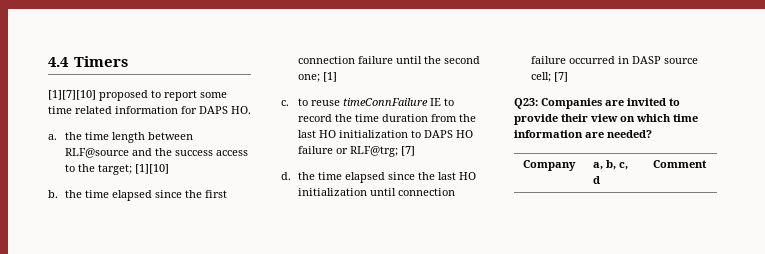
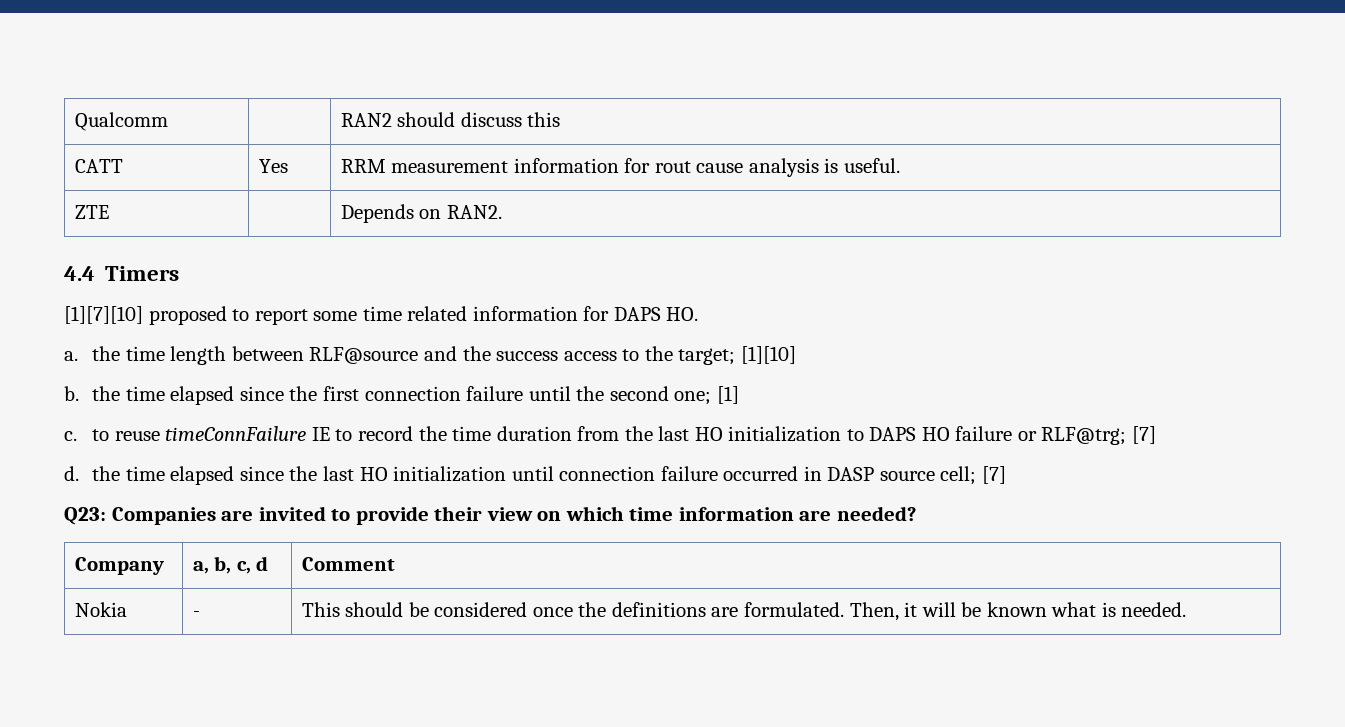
+ Qualcomm | | RAN2 should discuss this
+ CATT | Yes | RRM measurement information for rout cause analysis is useful.
+ ZTE | | Depends on RAN2.
+ Nokia | - | This should be considered once the definitions are formulated. Then, it will be known what is needed.

